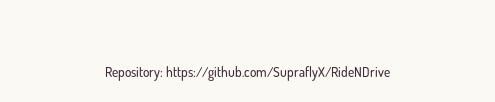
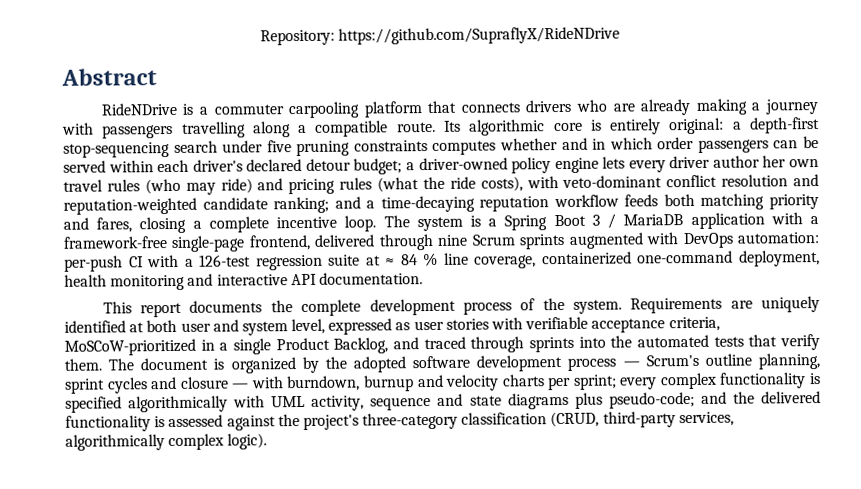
+ Abstract
+ RideNDrive is a commuter carpooling platform that connects drivers who are already making a journey with passengers travelling along a compatible route. Its algorithmic core is entirely original: a depth-first stop-sequencing search under five pruning constraints computes whether and in which order passengers can be served within each driver's declared detour budget; a driver-owned policy engine lets every driver author her own travel rules (who may ride) and pricing rules (what the ride costs), with veto-dominant conflict resolution and reputation-weighted candidate ranking; and a time-decaying reputation workflow feeds both matching priority and fares, closing a complete incentive loop. The system is a Spring Boot 3 / MariaDB application with a framework-free single-page frontend, delivered through nine Scrum sprints augmented with DevOps automation: per-push CI with a 126-test regression suite at ≈ 84 % line coverage, containerized one-command deployment, health monitoring and interactive API documentation.
+ This report documents the complete development process of the system. Requirements are uniquely identified at both user and system level, expressed as user stories with verifiable acceptance criteria, MoSCoW-prioritized in a single Product Backlog, and traced through sprints into the automated tests that verify them. The document is organized by the adopted software development process — Scrum's outline planning, sprint cycles and closure — with burndown, burnup and velocity charts per sprint; every complex functionality is specified algorithmically with UML activity, sequence and state diagrams plus pseudo-code; and the delivered functionality is assessed against the project's three-category classification (CRUD, third-party services, algorithmically complex logic).

